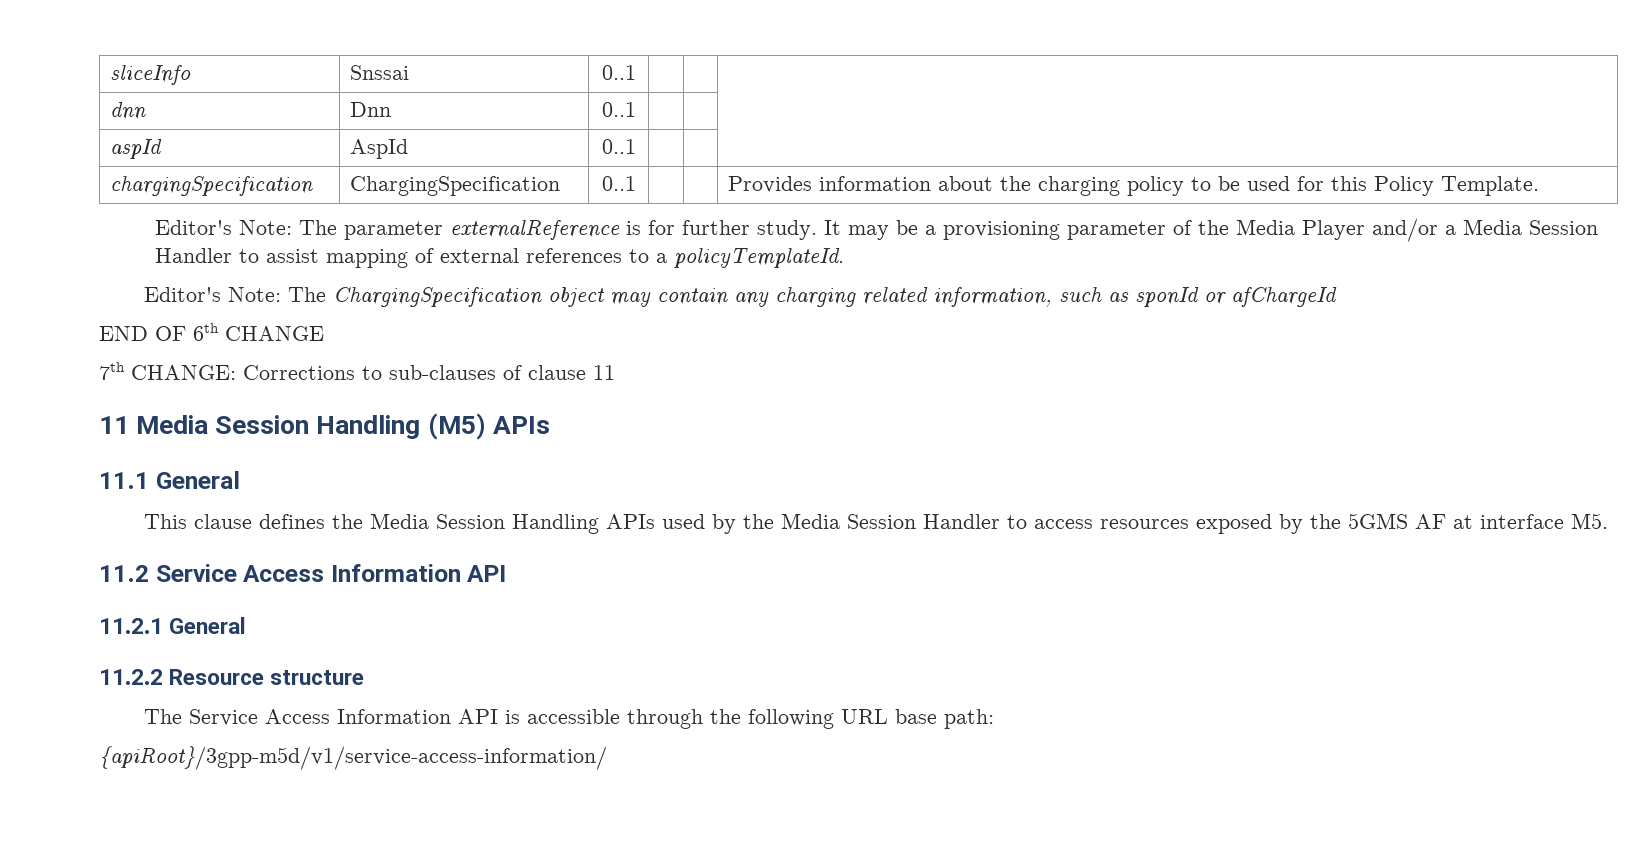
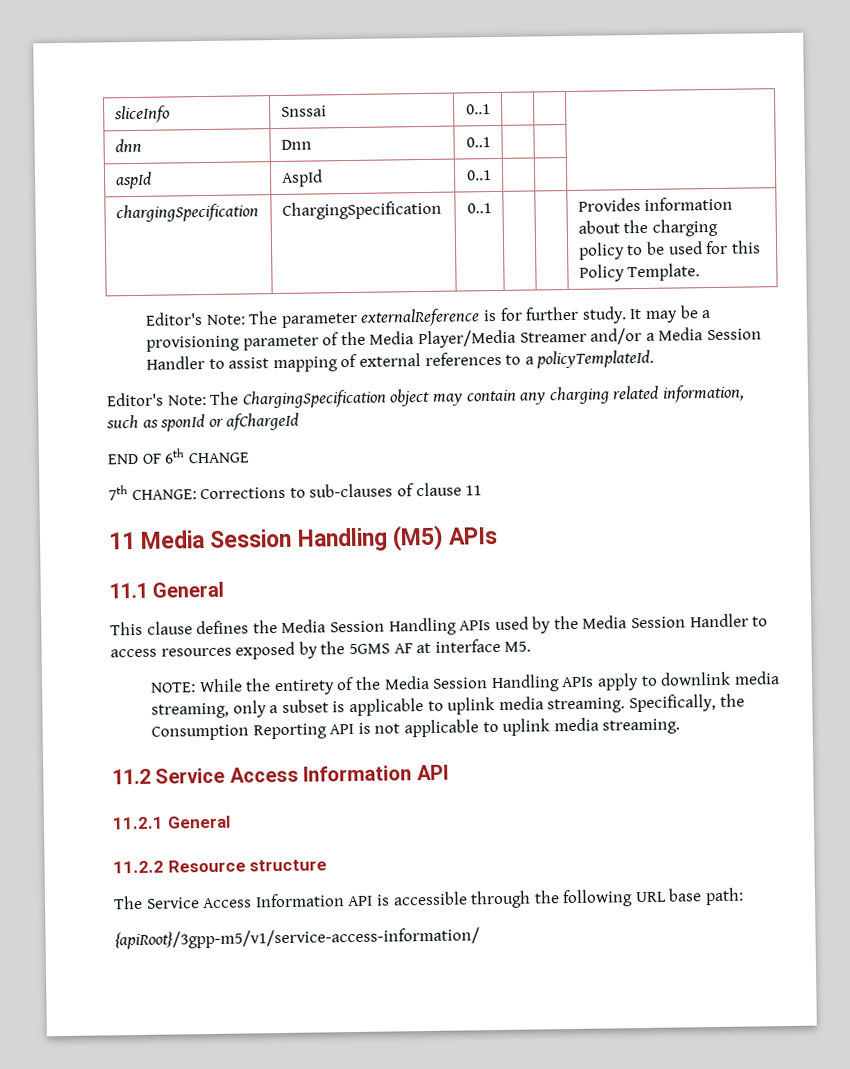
- It may be a provisioning parameter of the Media Player and/or a Media Session Handler to assist mapping of external references to a policyTemplateId.
+ It may be a provisioning parameter of the Media Player/Media Streamer and/or a Media Session Handler to assist mapping of external references to a policyTemplateId.
+ NOTE: While the entirety of the Media Session Handling APIs apply to downlink media streaming, only a subset is applicable to uplink media streaming. Specifically, the Consumption Reporting API is not applicable to uplink media streaming.
- {apiRoot}/3gpp-m5d/v1/service-access-information/
+ {apiRoot}/3gpp-m5/v1/service-access-information/

